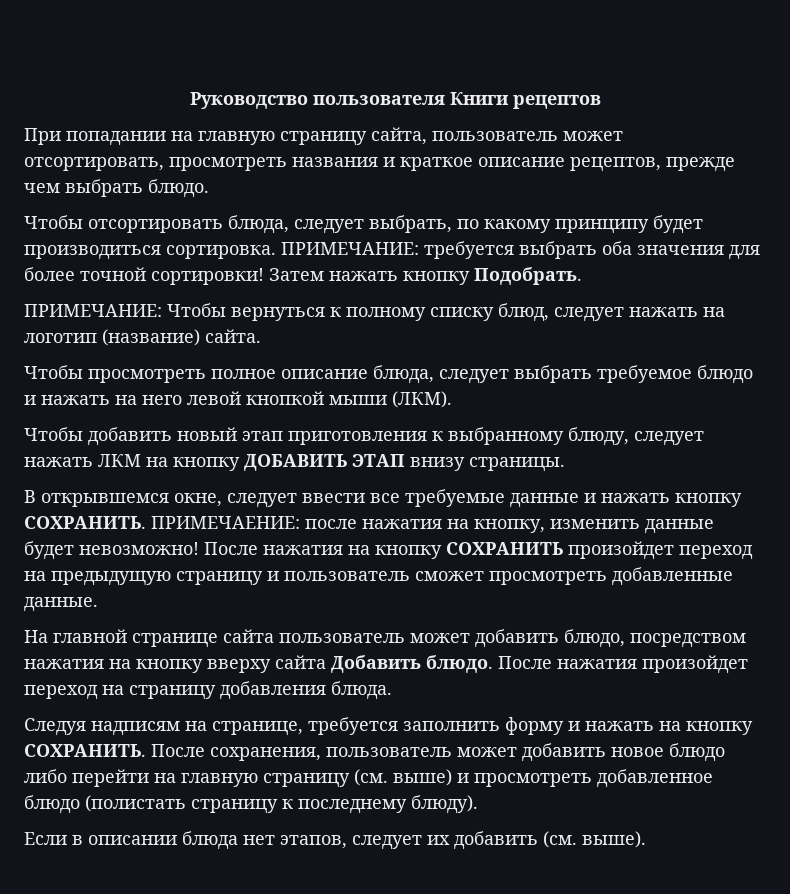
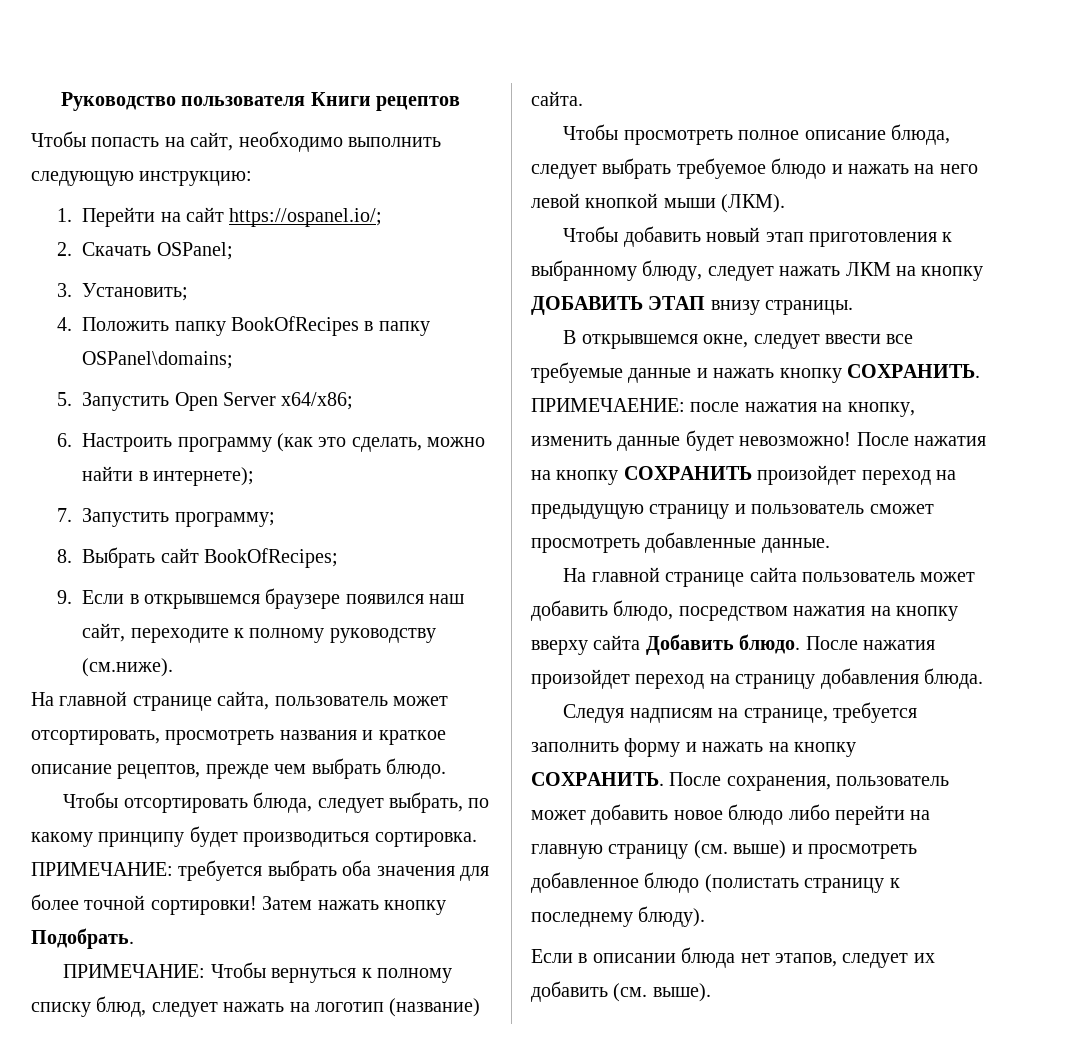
- При попадании на главную страницу сайта, пользователь может отсортировать, просмотреть названия и краткое описание рецептов, прежде чем выбрать блюдо.
+ Чтобы попасть на сайт, необходимо выполнить следующую инструкцию:
+ 1. Перейти на сайт https://ospanel.io/;
+ 2. Скачать OSPanel;
+ 3. Установить;
+ 4. Положить папку BookOfRecipes в папку OSPanel\domains;
+ 5. Запустить Open Server x64/x86;
+ 6. Настроить программу (как это сделать, можно найти в интернете);
+ 7. Запустить программу;
+ 8. Выбрать сайт BookOfRecipes;
+ 9. Если в открывшемся браузере появился наш сайт, переходите к полному руководству (см.ниже).
+ На главной странице сайта, пользователь может отсортировать, просмотреть названия и краткое описание рецептов, прежде чем выбрать блюдо.

